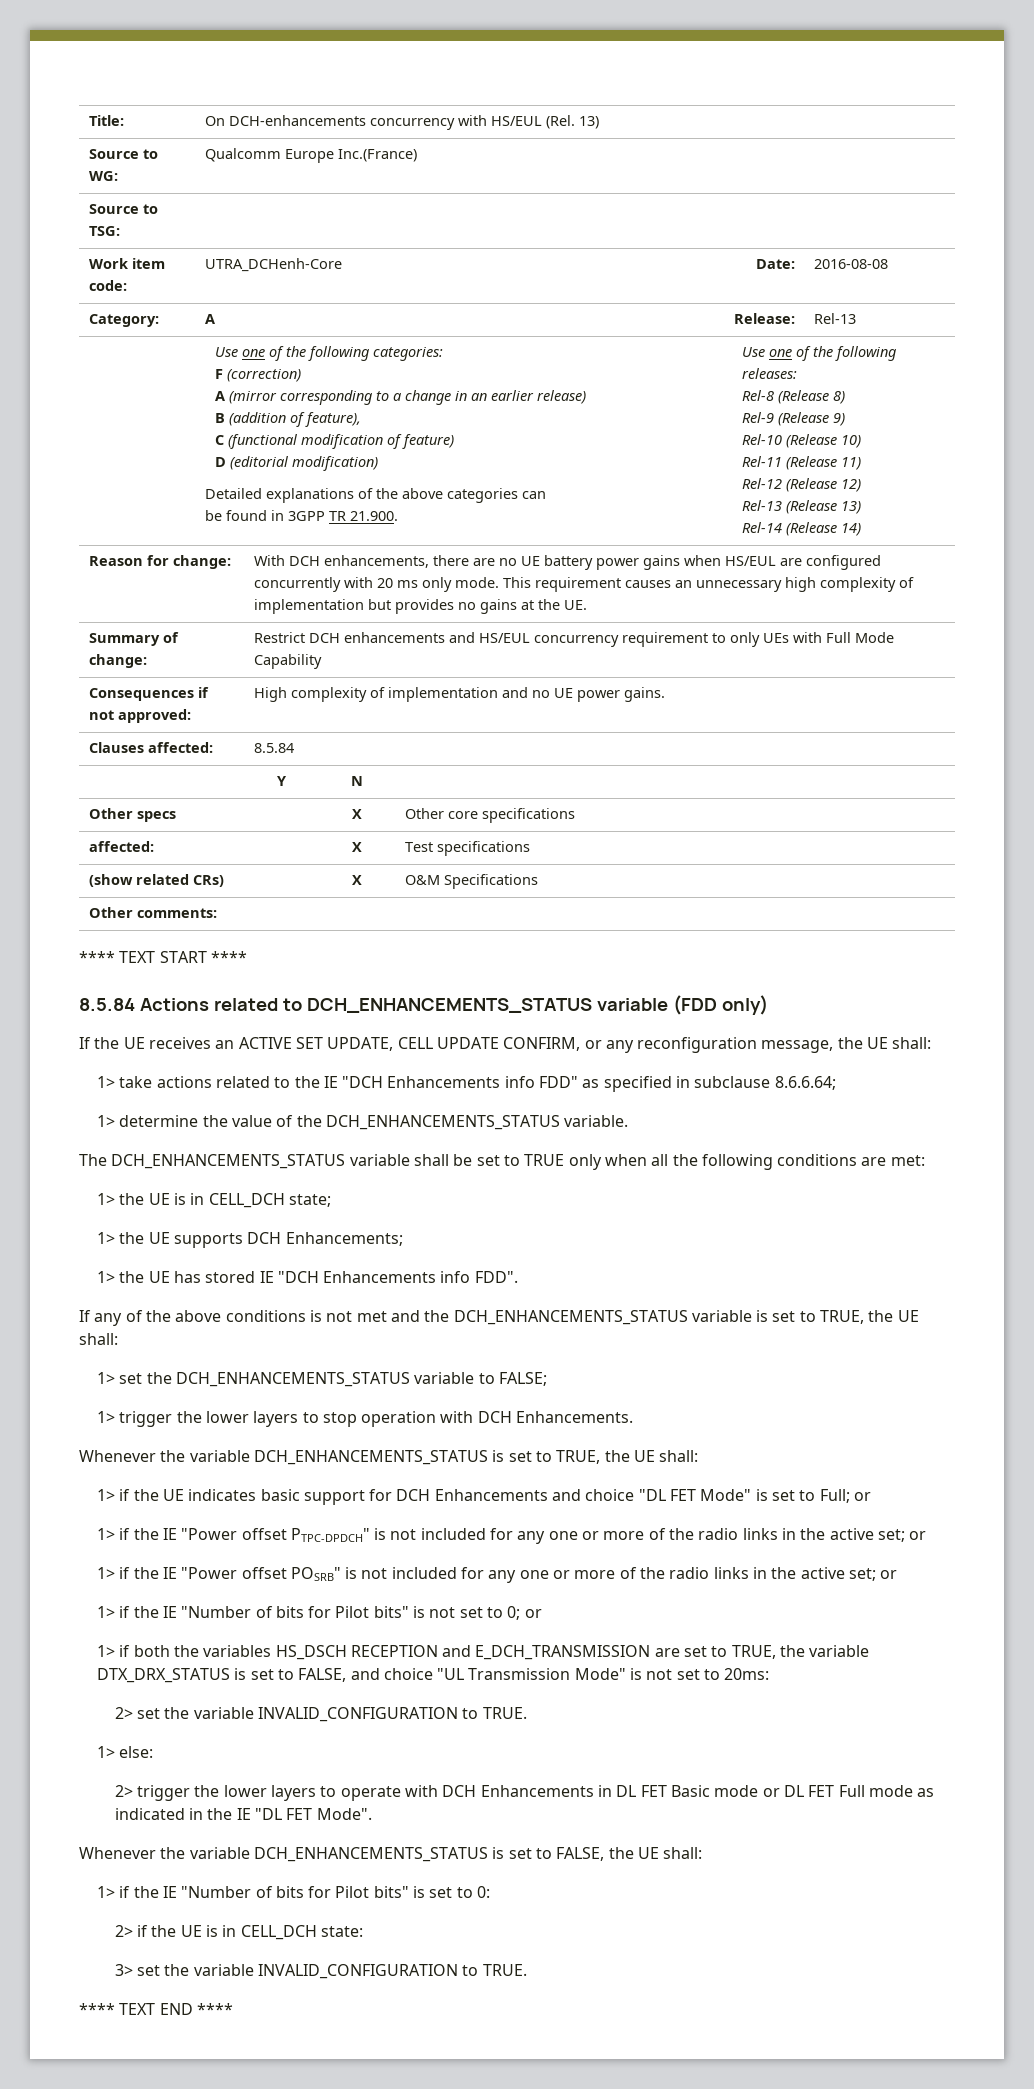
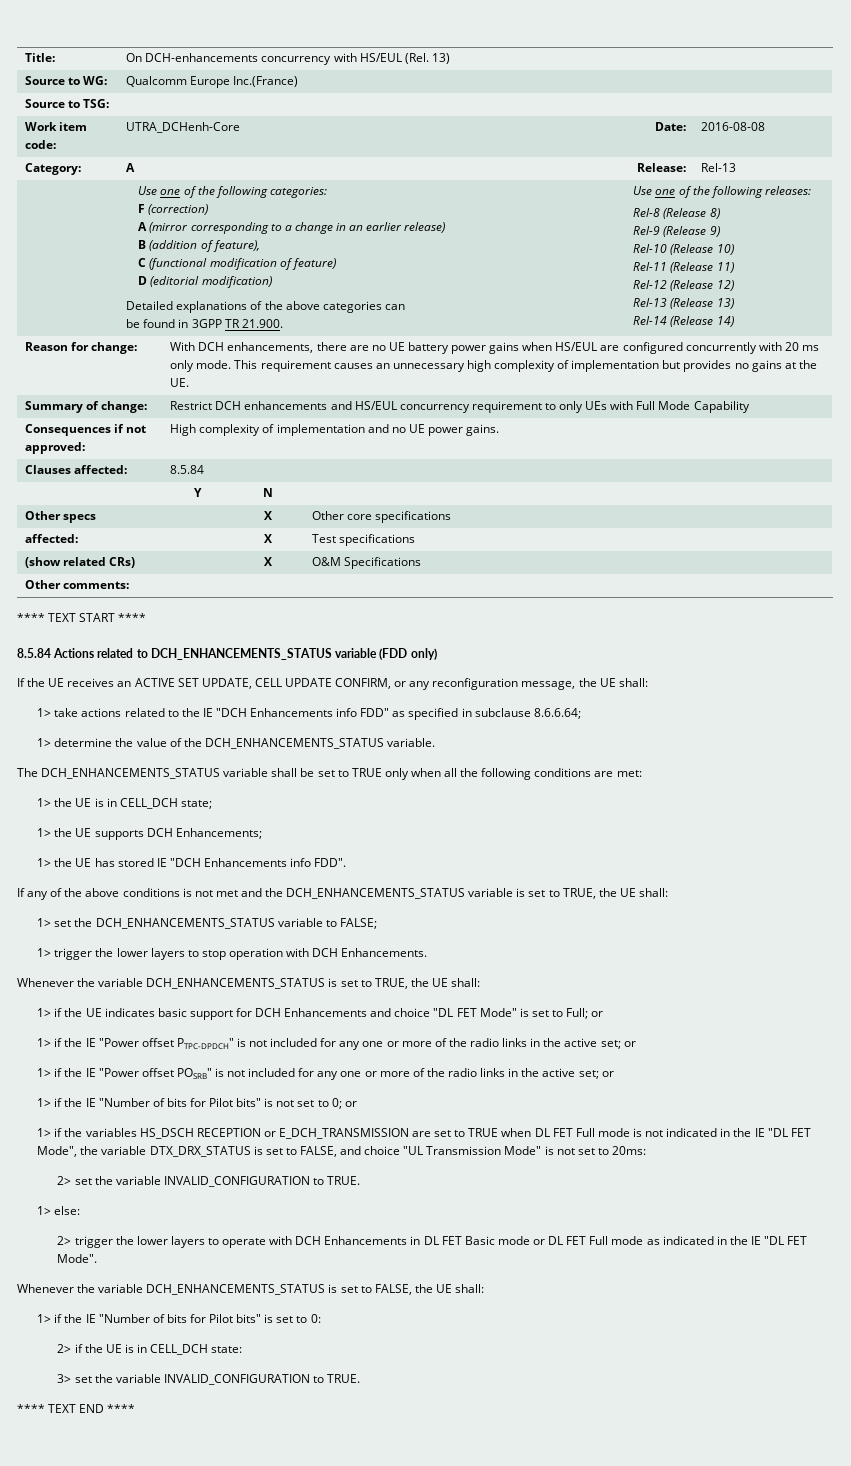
- 1> if both the variables HS_DSCH RECEPTION and E_DCH_TRANSMISSION are set to TRUE, the variable DTX_DRX_STATUS is set to FALSE, and choice "UL Transmission Mode" is not set to 20ms:
+ 1> if the variables HS_DSCH RECEPTION or E_DCH_TRANSMISSION are set to TRUE when DL FET Full mode is not indicated in the IE "DL FET Mode", the variable DTX_DRX_STATUS is set to FALSE, and choice "UL Transmission Mode" is not set to 20ms:

